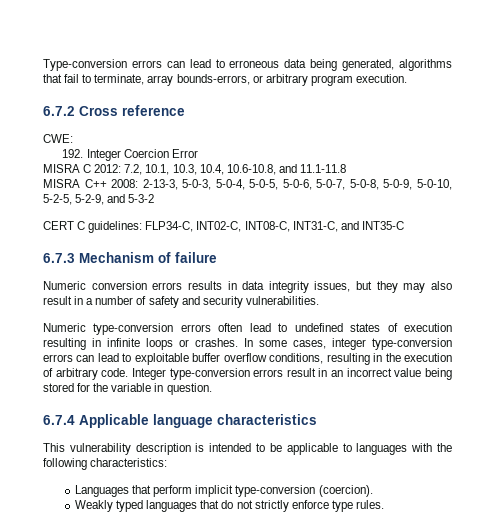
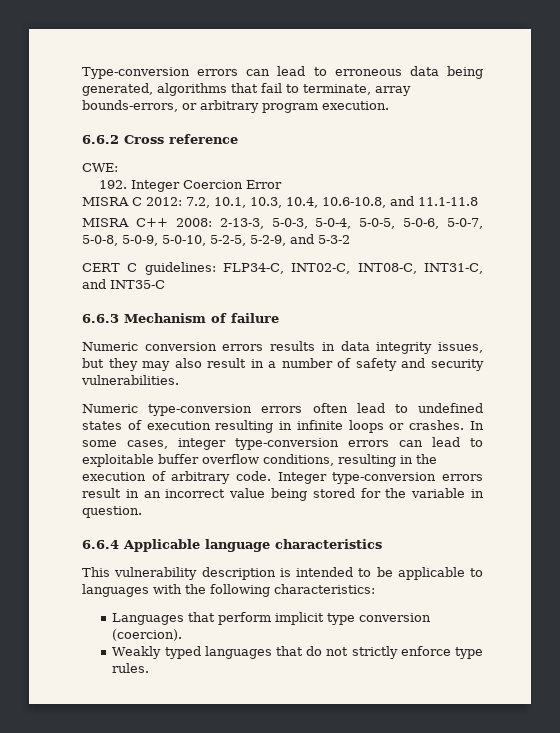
- 6.7.2 Cross reference
+ 6.6.2 Cross reference
- 6.7.3 Mechanism of failure
+ 6.6.3 Mechanism of failure
- 6.7.4 Applicable language characteristics
+ 6.6.4 Applicable language characteristics
- Languages that perform implicit type-conversion (coercion).
+ Languages that perform implicit type conversion (coercion).

